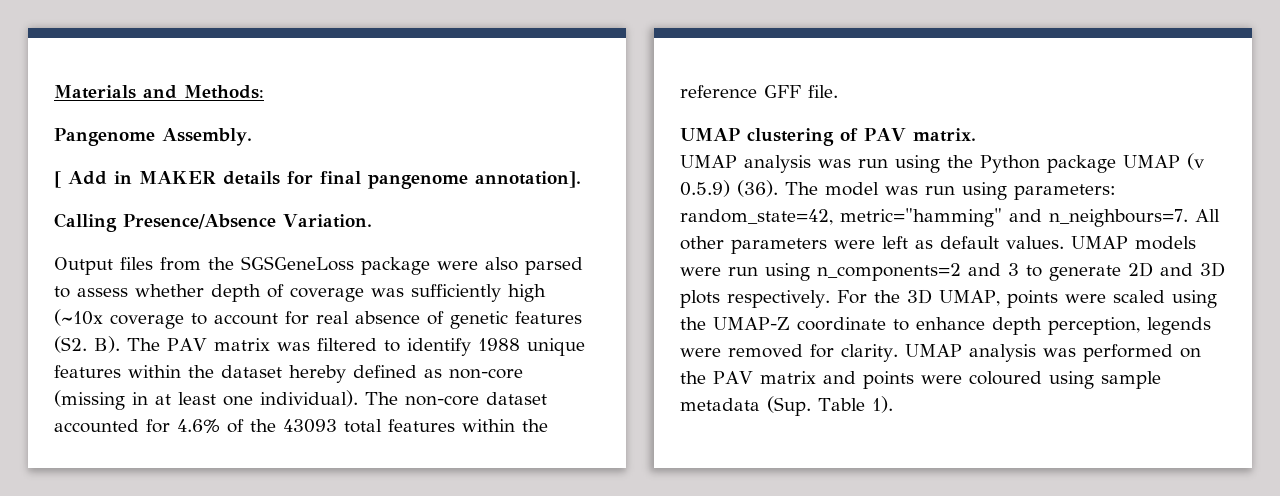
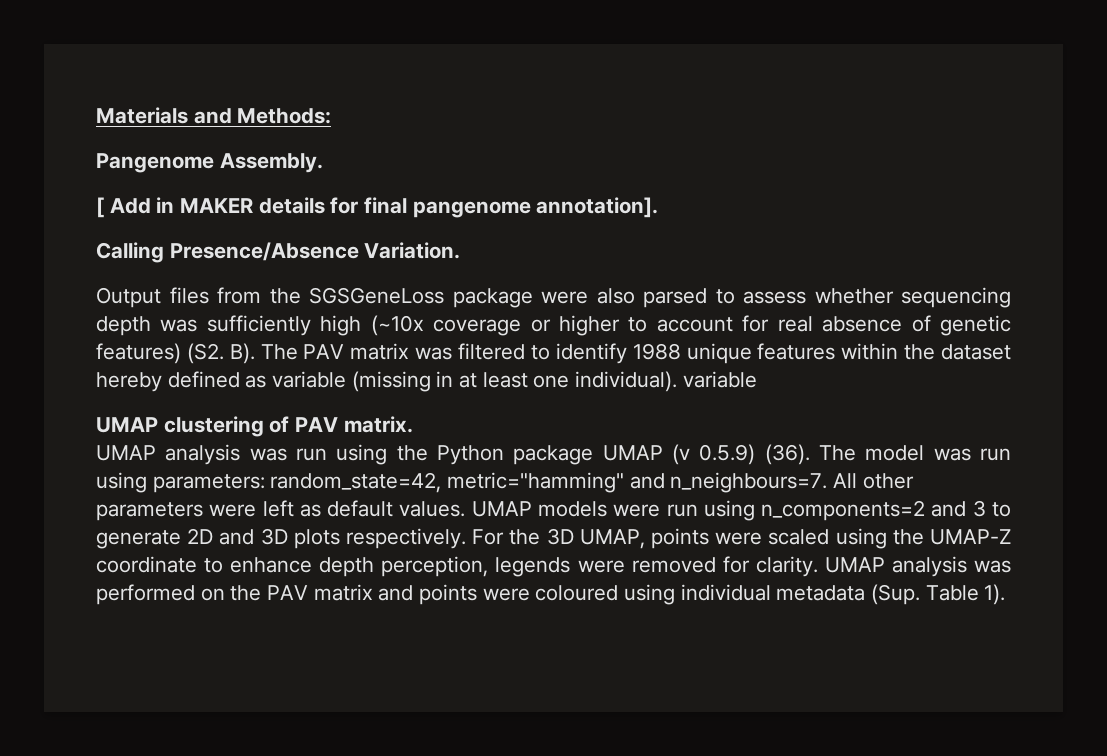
- Output files from the SGSGeneLoss package were also parsed to assess whether depth of coverage was sufficiently high (~10x coverage to account for real absence of genetic features (S2. B). The PAV matrix was filtered to identify 1988 unique features within the dataset hereby defined as non-core (missing in at least one individual). The non-core dataset accounted for 4.6% of the 43093 total features within the reference GFF file.
+ Output files from the SGSGeneLoss package were also parsed to assess whether sequencing depth was sufficiently high (~10x coverage or higher to account for real absence of genetic features) (S2. B). The PAV matrix was filtered to identify 1988 unique features within the dataset hereby defined as variable (missing in at least one individual). variable
- UMAP analysis was performed on the PAV matrix and points were coloured using sample metadata (Sup. Table 1).
+ UMAP analysis was performed on the PAV matrix and points were coloured using individual metadata (Sup. Table 1).

